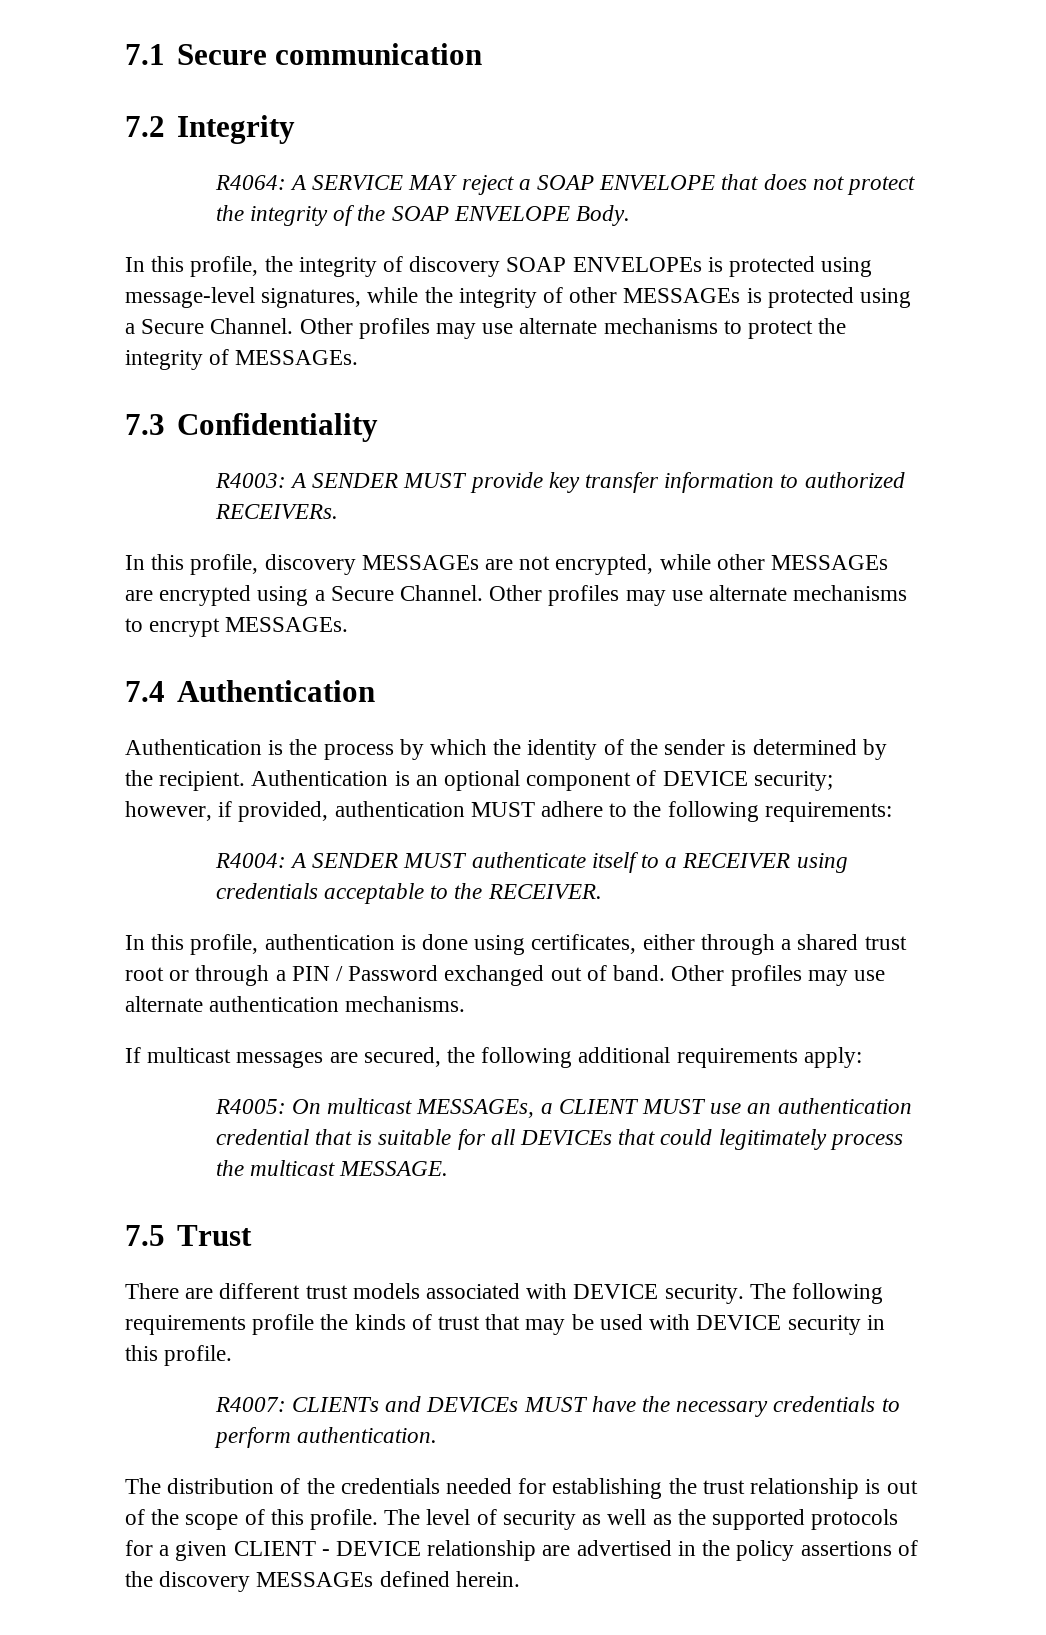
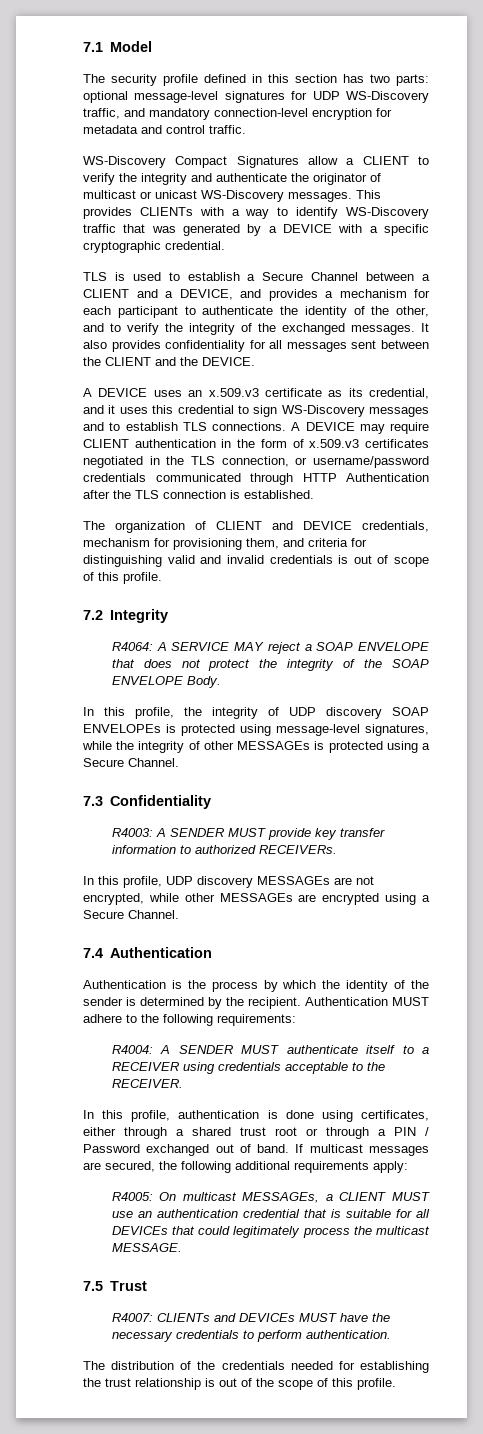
- 7.1 Secure communication
+ 7.1 Model
+ The security profile defined in this section has two parts: optional message-level signatures for UDP WS-Discovery traffic, and mandatory connection-level encryption for metadata and control traffic.
+ WS-Discovery Compact Signatures allow a CLIENT to verify the integrity and authenticate the originator of multicast or unicast WS-Discovery messages. This provides CLIENTs with a way to identify WS-Discovery traffic that was generated by a DEVICE with a specific cryptographic credential.
+ TLS is used to establish a Secure Channel between a CLIENT and a DEVICE, and provides a mechanism for each participant to authenticate the identity of the other, and to verify the integrity of the exchanged messages. It also provides confidentiality for all messages sent between the CLIENT and the DEVICE.
+ A DEVICE uses an x.509.v3 certificate as its credential, and it uses this credential to sign WS-Discovery messages and to establish TLS connections. A DEVICE may require CLIENT authentication in the form of x.509.v3 certificates negotiated in the TLS connection, or username/password credentials communicated through HTTP Authentication after the TLS connection is established.
+ The organization of CLIENT and DEVICE credentials, mechanism for provisioning them, and criteria for distinguishing valid and invalid credentials is out of scope of this profile.
- In this profile, the integrity of discovery SOAP ENVELOPEs is protected using message-level signatures, while the integrity of other MESSAGEs is protected using a Secure Channel. Other profiles may use alternate mechanisms to protect the integrity of MESSAGEs.
+ In this profile, the integrity of UDP discovery SOAP ENVELOPEs is protected using message-level signatures, while the integrity of other MESSAGEs is protected using a Secure Channel.
- In this profile, discovery MESSAGEs are not encrypted, while other MESSAGEs are encrypted using a Secure Channel. Other profiles may use alternate mechanisms to encrypt MESSAGEs.
+ In this profile, UDP discovery MESSAGEs are not encrypted, while other MESSAGEs are encrypted using a Secure Channel.
- Authentication is an optional component of DEVICE security; however, if provided, authentication MUST adhere to the following requirements:
+ Authentication MUST adhere to the following requirements:
- In this profile, authentication is done using certificates, either through a shared trust root or through a PIN / Password exchanged out of band. Other profiles may use alternate authentication mechanisms.
- If multicast messages are secured, the following additional requirements apply:
+ In this profile, authentication is done using certificates, either through a shared trust root or through a PIN / Password exchanged out of band. If multicast messages are secured, the following additional requirements apply:
- There are different trust models associated with DEVICE security. The following requirements profile the kinds of trust that may be used with DEVICE security in this profile.
- The level of security as well as the supported protocols for a given CLIENT - DEVICE relationship are advertised in the policy assertions of the discovery MESSAGEs defined herein.

